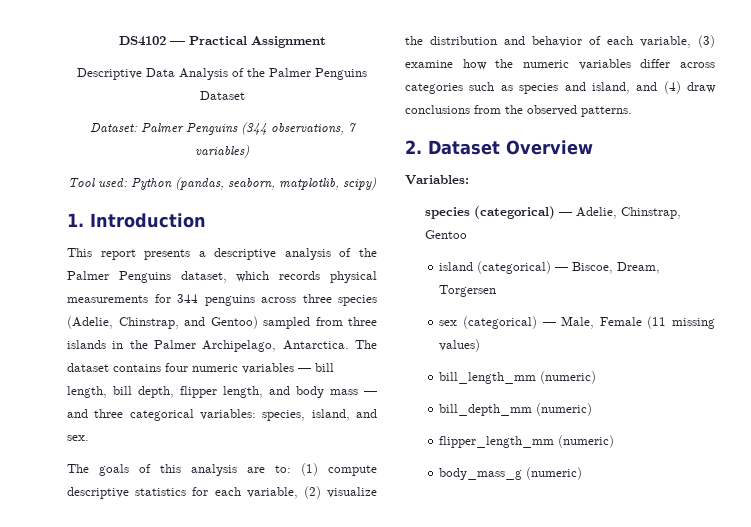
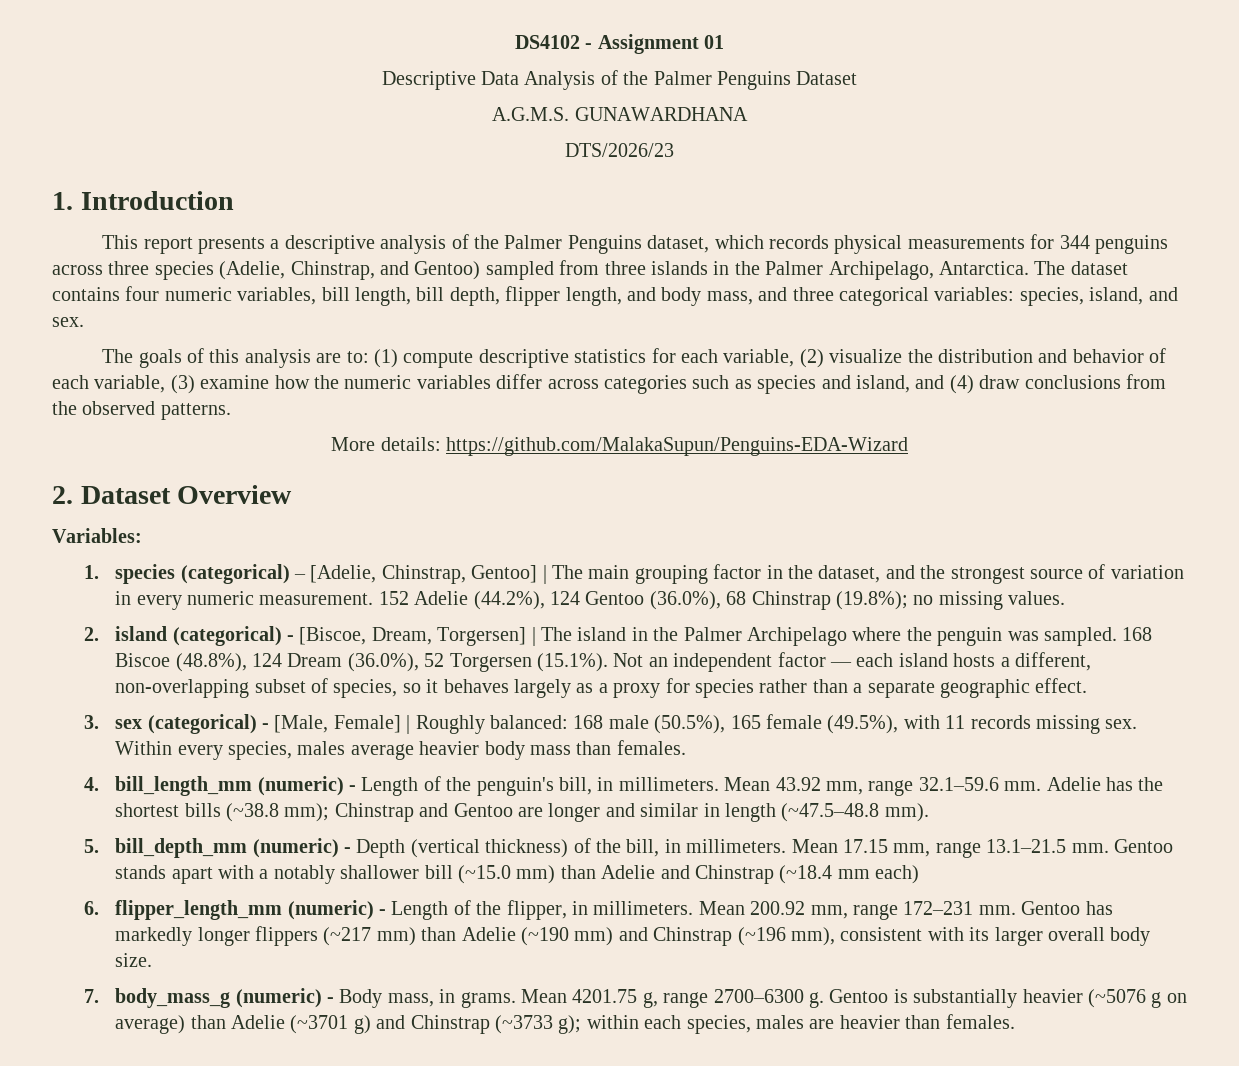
- DS4102 — Practical Assignment
+ DS4102 - Assignment 01
- Dataset: Palmer Penguins (344 observations, 7 variables)
- Tool used: Python (pandas, seaborn, matplotlib, scipy)
+ A.G.M.S. GUNAWARDHANA
+ DTS/2026/23
- The dataset contains four numeric variables — bill length, bill depth, flipper length, and body mass — and three categorical variables: species, island, and sex.
+ The dataset contains four numeric variables, bill length, bill depth, flipper length, and body mass, and three categorical variables: species, island, and sex.
+ More details: https://github.com/MalakaSupun/Penguins-EDA-Wizard
- species (categorical) — Adelie, Chinstrap, Gentoo
- island (categorical) — Biscoe, Dream, Torgersen
- sex (categorical) — Male, Female (11 missing values)
- bill_length_mm (numeric)
- bill_depth_mm (numeric)
- flipper_length_mm (numeric)
- body_mass_g (numeric)
+ 1. species (categorical) – [Adelie, Chinstrap, Gentoo] | The main grouping factor in the dataset, and the strongest source of variation in every numeric measurement. 152 Adelie (44.2%), 124 Gentoo (36.0%), 68 Chinstrap (19.8%); no missing values.
+ 2. island (categorical) - [Biscoe, Dream, Torgersen] | The island in the Palmer Archipelago where the penguin was sampled. 168 Biscoe (48.8%), 124 Dream (36.0%), 52 Torgersen (15.1%). Not an independent factor — each island hosts a different, non-overlapping subset of species, so it behaves largely as a proxy for species rather than a separate geographic effect.
+ 3. sex (categorical) - [Male, Female] | Roughly balanced: 168 male (50.5%), 165 female (49.5%), with 11 records missing sex. Within every species, males average heavier body mass than females.
+ 4. bill_length_mm (numeric) - Length of the penguin's bill, in millimeters. Mean 43.92 mm, range 32.1–59.6 mm. Adelie has the shortest bills (~38.8 mm); Chinstrap and Gentoo are longer and similar in length (~47.5–48.8 mm).
+ 5. bill_depth_mm (numeric) - Depth (vertical thickness) of the bill, in millimeters. Mean 17.15 mm, range 13.1–21.5 mm. Gentoo stands apart with a notably shallower bill (~15.0 mm) than Adelie and Chinstrap (~18.4 mm each)
+ 6. flipper_length_mm (numeric) - Length of the flipper, in millimeters. Mean 200.92 mm, range 172–231 mm. Gentoo has markedly longer flippers (~217 mm) than Adelie (~190 mm) and Chinstrap (~196 mm), consistent with its larger overall body size.
+ 7. body_mass_g (numeric) - Body mass, in grams. Mean 4201.75 g, range 2700–6300 g. Gentoo is substantially heavier (~5076 g on average) than Adelie (~3701 g) and Chinstrap (~3733 g); within each species, males are heavier than females.

